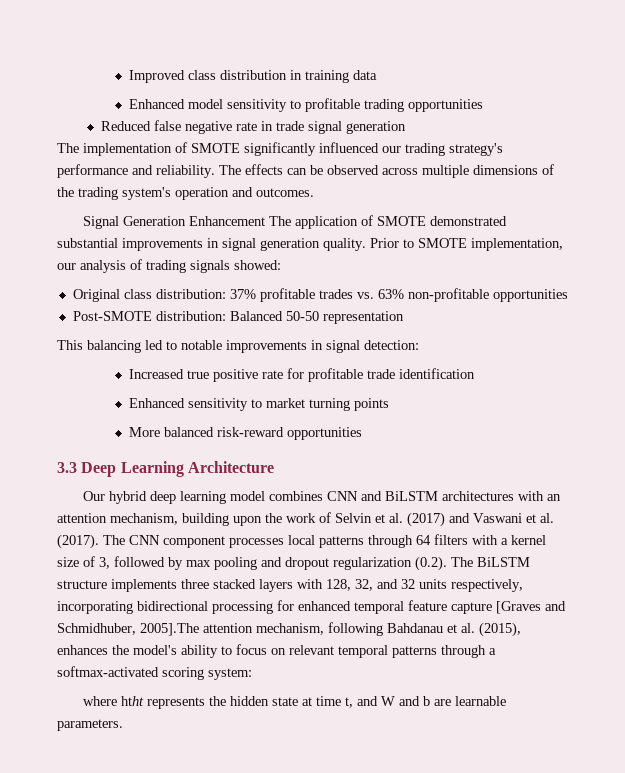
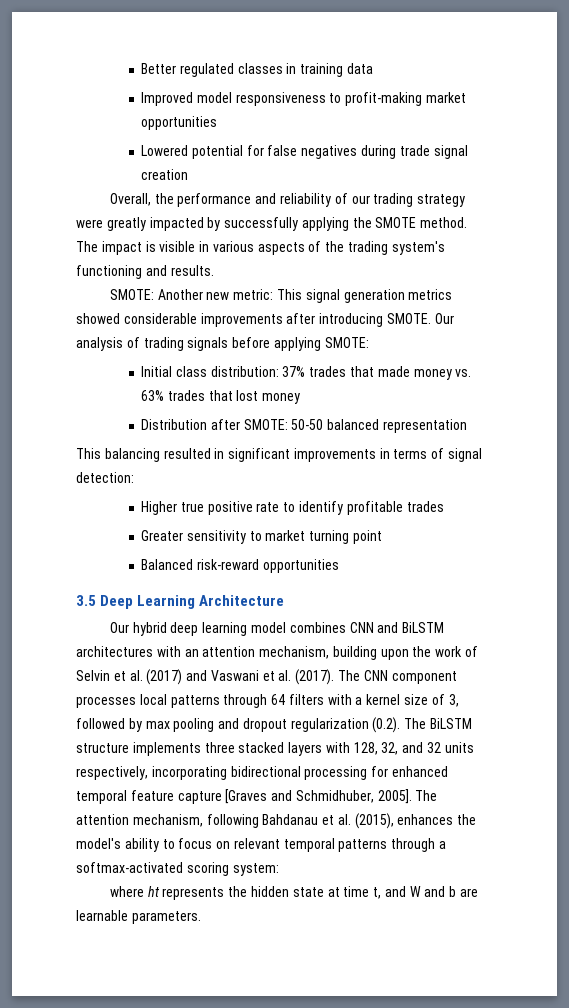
- Improved class distribution in training data
+ Better regulated classes in training data
- Enhanced model sensitivity to profitable trading opportunities
- Reduced false negative rate in trade signal generation
- The implementation of SMOTE significantly influenced our trading strategy's performance and reliability. The effects can be observed across multiple dimensions of the trading system's operation and outcomes.
- Signal Generation Enhancement The application of SMOTE demonstrated substantial improvements in signal generation quality. Prior to SMOTE implementation, our analysis of trading signals showed:
- Original class distribution: 37% profitable trades vs. 63% non-profitable opportunities
- Post-SMOTE distribution: Balanced 50-50 representation
- This balancing led to notable improvements in signal detection:
+ Improved model responsiveness to profit-making market opportunities
+ Lowered potential for false negatives during trade signal creation
+ Overall, the performance and reliability of our trading strategy were greatly impacted by successfully applying the SMOTE method. The impact is visible in various aspects of the trading system's functioning and results.
+ SMOTE: Another new metric: This signal generation metrics showed considerable improvements after introducing SMOTE. Our analysis of trading signals before applying SMOTE:
+ Initial class distribution: 37% trades that made money vs. 63% trades that lost money
+ Distribution after SMOTE: 50-50 balanced representation
+ This balancing resulted in significant improvements in terms of signal detection:
- Increased true positive rate for profitable trade identification
- Enhanced sensitivity to market turning points
- More balanced risk-reward opportunities
+ Higher true positive rate to identify profitable trades
+ Greater sensitivity to market turning point
+ Balanced risk-reward opportunities
- 3.3 Deep Learning Architecture
+ 3.5 Deep Learning Architecture
- The CNN component processes local patterns through 64 filters with a kernel size of 3, followed by max pooling and dropout regularization (0.2). The BiLSTM structure implements three stacked layers with 128, 32, and 32 units respectively, incorporating bidirectional processing for enhanced temporal feature capture [Graves and Schmidhuber, 2005].The attention mechanism, following Bahdanau et al. (2015), enhances the model's ability to focus on relevant temporal patterns through a softmax-activated scoring system:
+ The CNN component processes local patterns through 64 filters with a kernel size of 3, followed by max pooling and dropout regularization (0.2). The BiLSTM structure implements three stacked layers with 128, 32, and 32 units respectively, incorporating bidirectional processing for enhanced temporal feature capture [Graves and Schmidhuber, 2005]. The attention mechanism, following Bahdanau et al. (2015), enhances the model's ability to focus on relevant temporal patterns through a softmax-activated scoring system:
- where htht represents the hidden state at time t, and W and b are learnable parameters.
+ where ht represents the hidden state at time t, and W and b are learnable parameters.

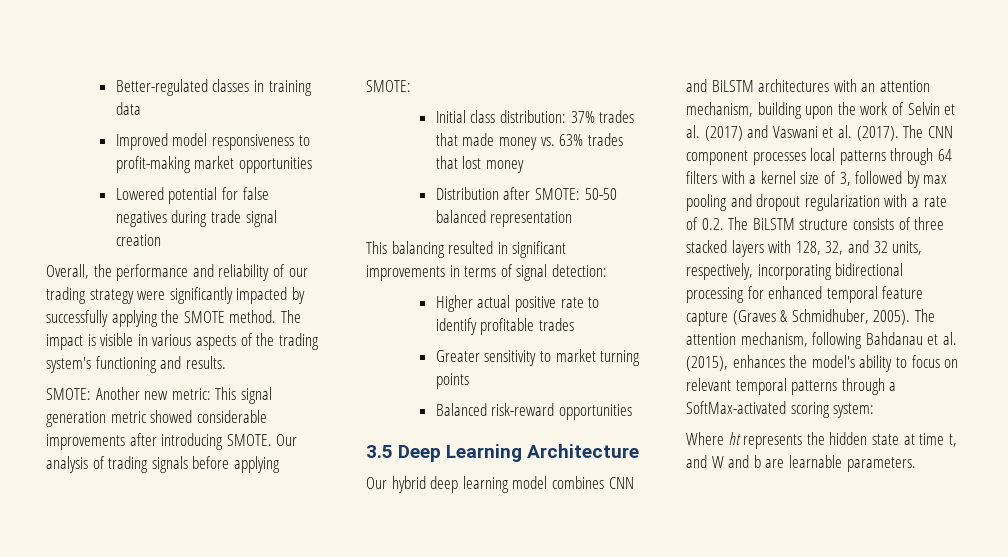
- Better regulated classes in training data
+ Better-regulated classes in training data
- Overall, the performance and reliability of our trading strategy were greatly impacted by successfully applying the SMOTE method.
+ Overall, the performance and reliability of our trading strategy were significantly impacted by successfully applying the SMOTE method.
- SMOTE: Another new metric: This signal generation metrics showed considerable improvements after introducing SMOTE.
+ SMOTE: Another new metric: This signal generation metric showed considerable improvements after introducing SMOTE.
- Higher true positive rate to identify profitable trades
+ Higher actual positive rate to identify profitable trades
- Greater sensitivity to market turning point
+ Greater sensitivity to market turning points
- The CNN component processes local patterns through 64 filters with a kernel size of 3, followed by max pooling and dropout regularization (0.2). The BiLSTM structure implements three stacked layers with 128, 32, and 32 units respectively, incorporating bidirectional processing for enhanced temporal feature capture [Graves and Schmidhuber, 2005].
+ The CNN component processes local patterns through 64 filters with a kernel size of 3, followed by max pooling and dropout regularization with a rate of 0.2. The BiLSTM structure consists of three stacked layers with 128, 32, and 32 units, respectively, incorporating bidirectional processing for enhanced temporal feature capture (Graves & Schmidhuber, 2005).
- The attention mechanism, following Bahdanau et al. (2015), enhances the model's ability to focus on relevant temporal patterns through a softmax-activated scoring system:
+ The attention mechanism, following Bahdanau et al. (2015), enhances the model's ability to focus on relevant temporal patterns through a SoftMax-activated scoring system:
- where ht represents the hidden state at time t, and W and b are learnable parameters.
+ Where ht represents the hidden state at time t, and W and b are learnable parameters.

